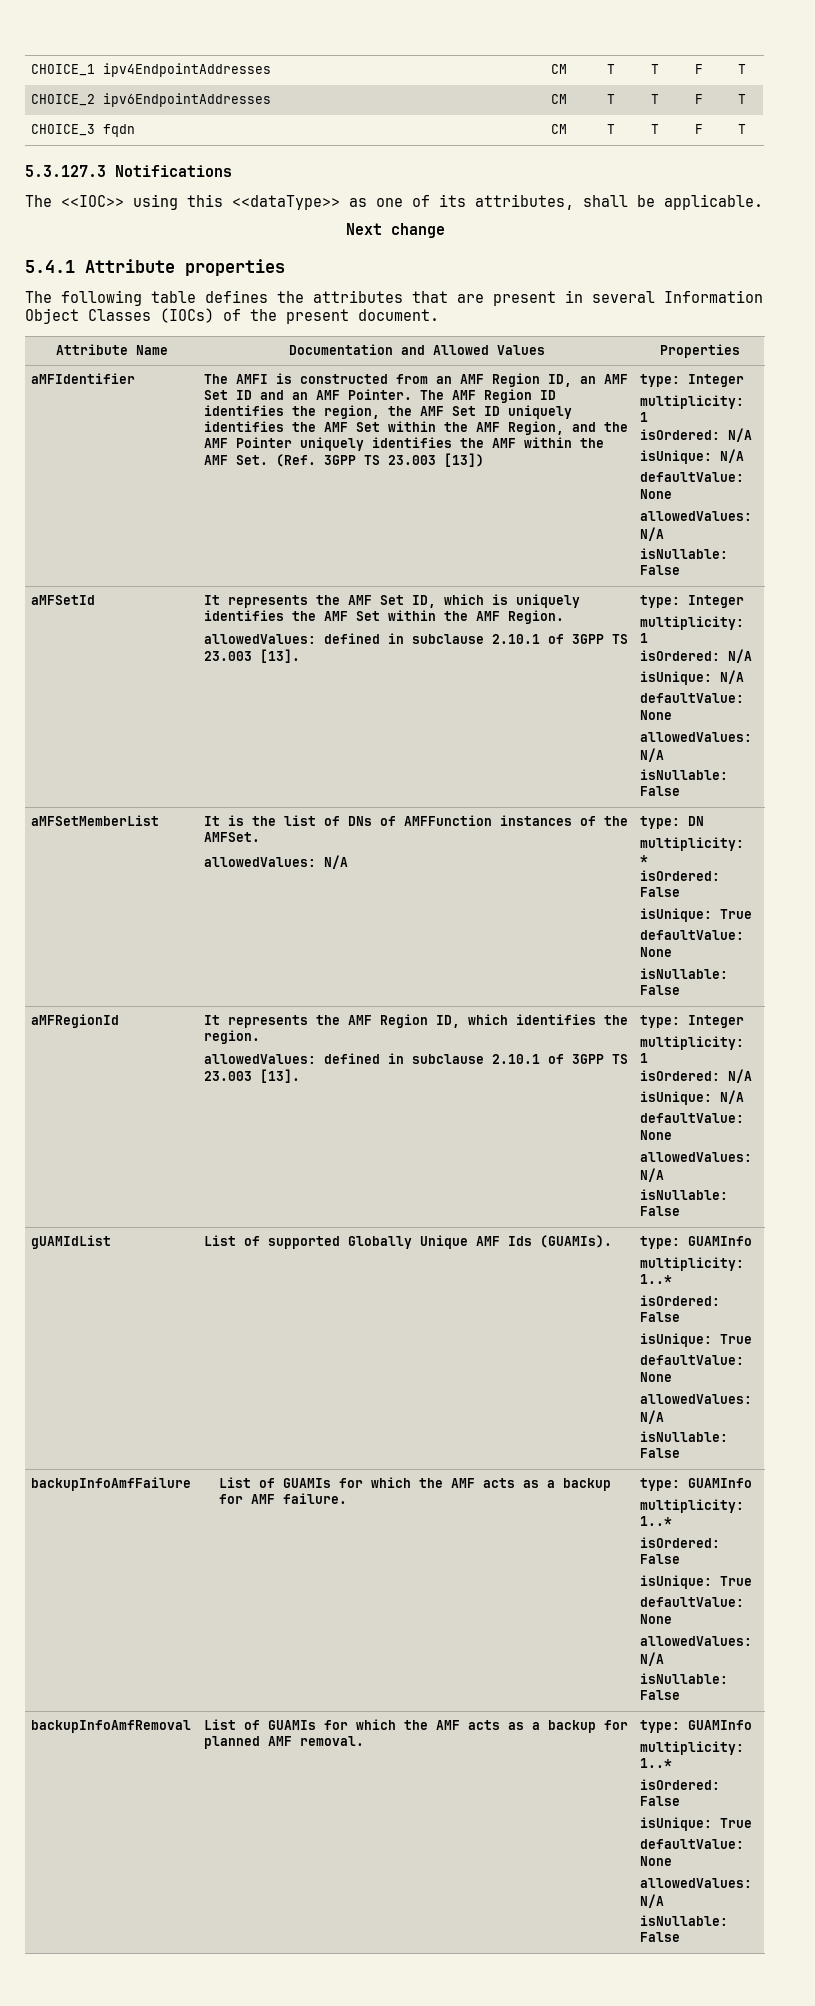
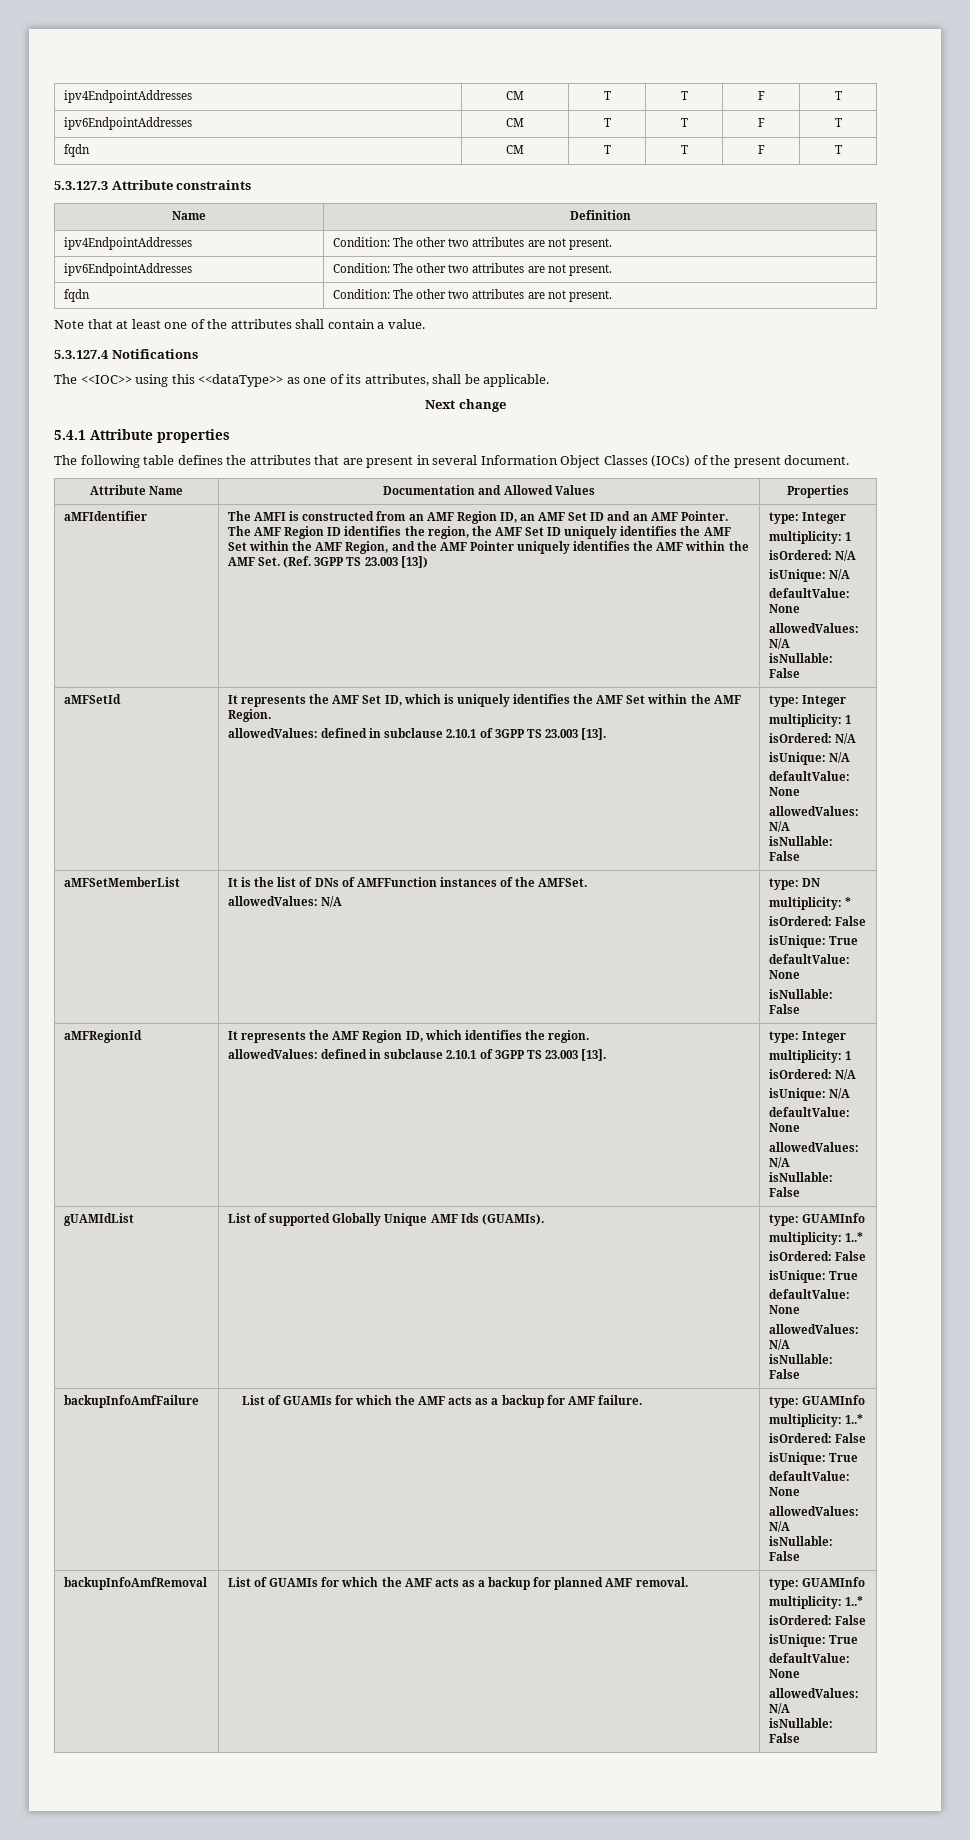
- CHOICE_1 ipv4EndpointAddresses | CM | T | T | F | T
+ ipv4EndpointAddresses | CM | T | T | F | T
- CHOICE_2 ipv6EndpointAddresses | CM | T | T | F | T
+ ipv6EndpointAddresses | CM | T | T | F | T
- CHOICE_3 fqdn | CM | T | T | F | T
+ fqdn | CM | T | T | F | T
- 5.3.127.3 Notifications
+ 5.3.127.3 Attribute constraints
+ Name | Definition
+ ipv4EndpointAddresses | Condition: The other two attributes are not present.
+ ipv6EndpointAddresses | Condition: The other two attributes are not present.
+ fqdn | Condition: The other two attributes are not present.
+ Note that at least one of the attributes shall contain a value.
+ 5.3.127.4 Notifications

